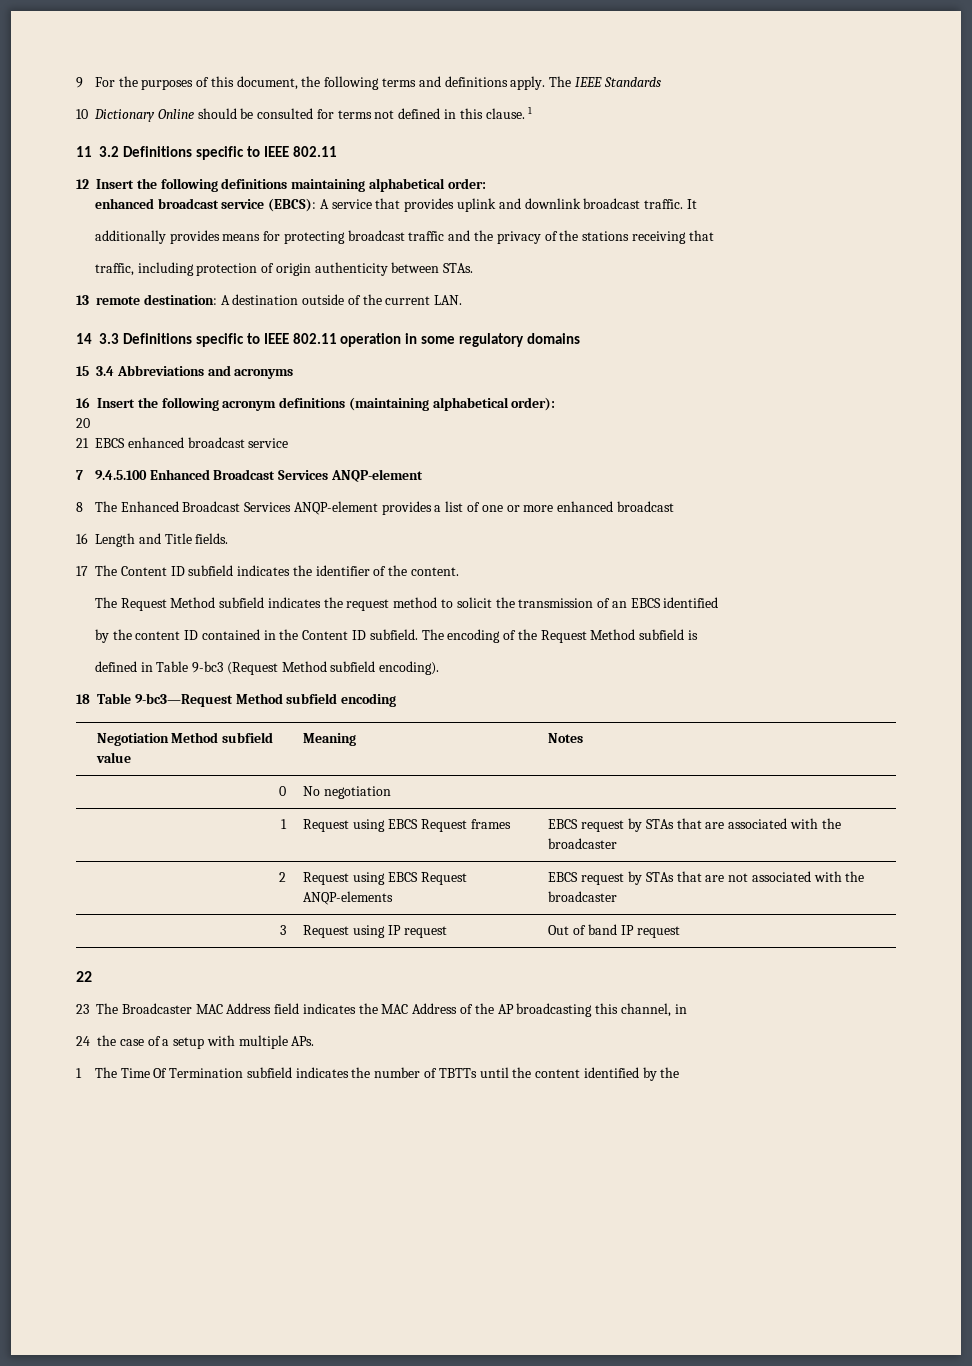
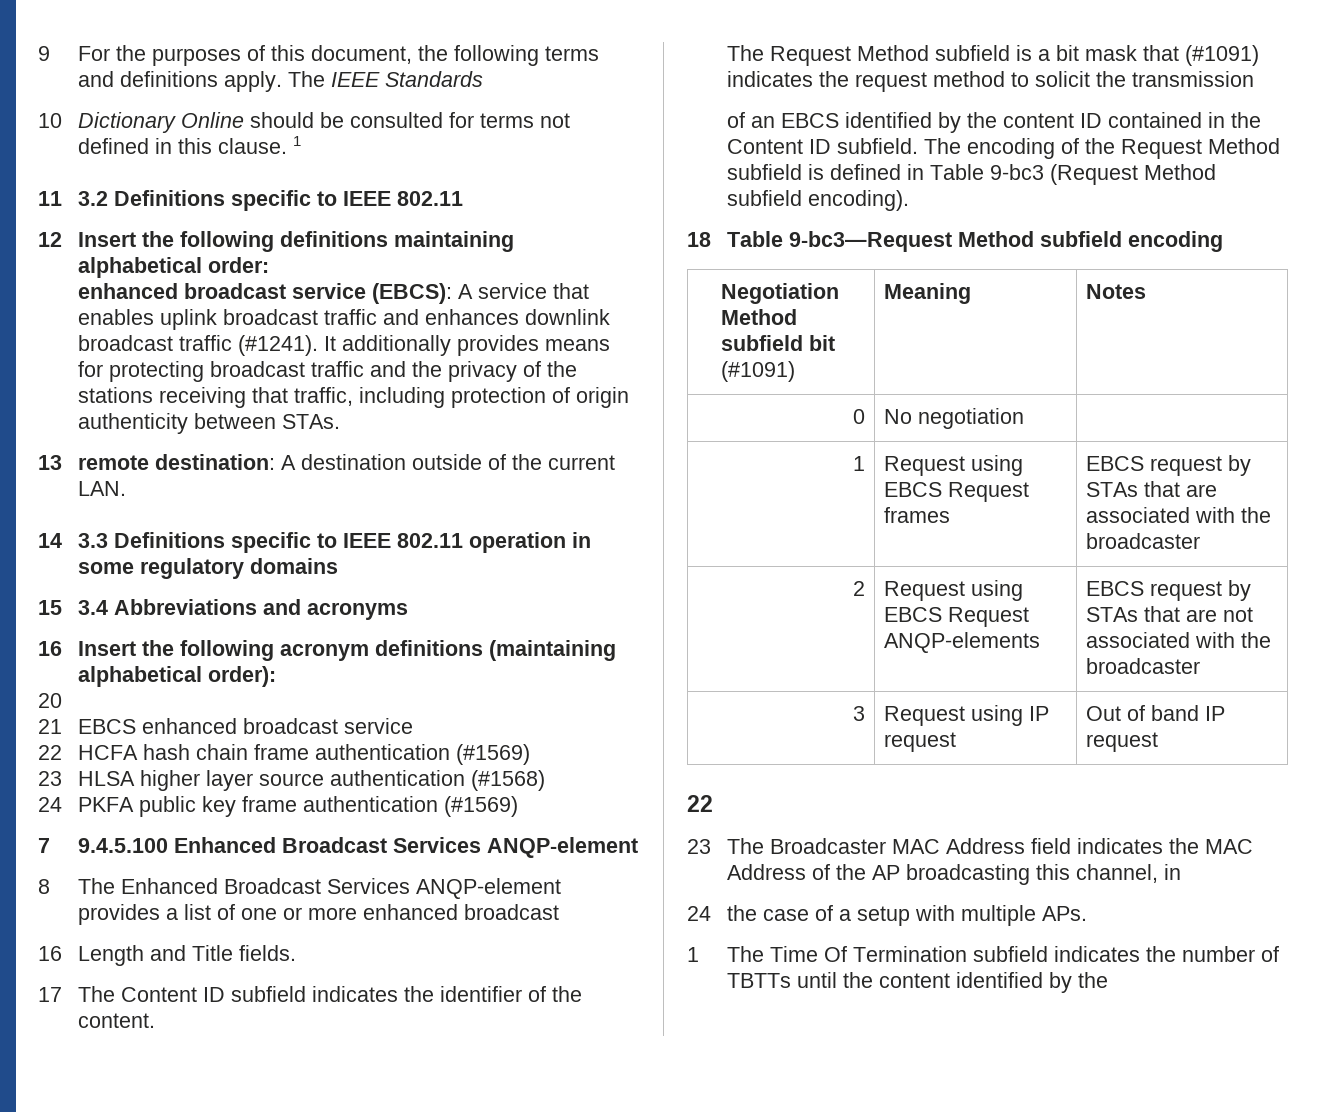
- enhanced broadcast service (EBCS): A service that provides uplink and downlink broadcast traffic.
+ enhanced broadcast service (EBCS): A service that enables uplink broadcast traffic and enhances downlink broadcast traffic (#1241).
- It
- additionally provides means for protecting broadcast traffic and the privacy of the stations receiving that
- traffic, including protection of origin authenticity between STAs.
+ It additionally provides means for protecting broadcast traffic and the privacy of the stations receiving that traffic, including protection of origin authenticity between STAs.
+ 22 HCFA hash chain frame authentication (#1569)
+ 23 HLSA higher layer source authentication (#1568)
+ 24 PKFA public key frame authentication (#1569)
- The Request Method subfield indicates the request method to solicit the transmission of an EBCS identified
- by the content ID contained in the Content ID subfield.
+ The Request Method subfield is a bit mask that (#1091) indicates the request method to solicit the transmission
+ of an EBCS identified by the content ID contained in the Content ID subfield.
- The encoding of the Request Method subfield is
- defined in Table 9-bc3 (Request Method subfield encoding).
+ The encoding of the Request Method subfield is defined in Table 9-bc3 (Request Method subfield encoding).
- Negotiation Method subfield value | Meaning | Notes
+ Negotiation Method subfield bit (#1091) | Meaning | Notes

